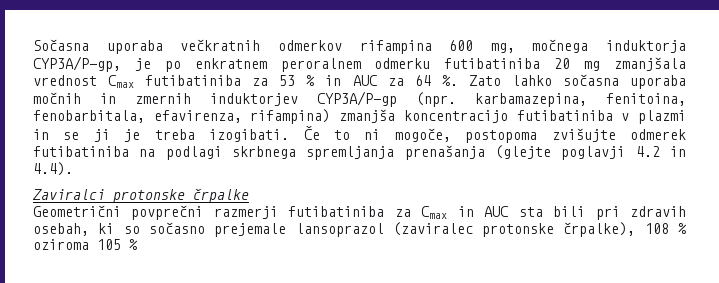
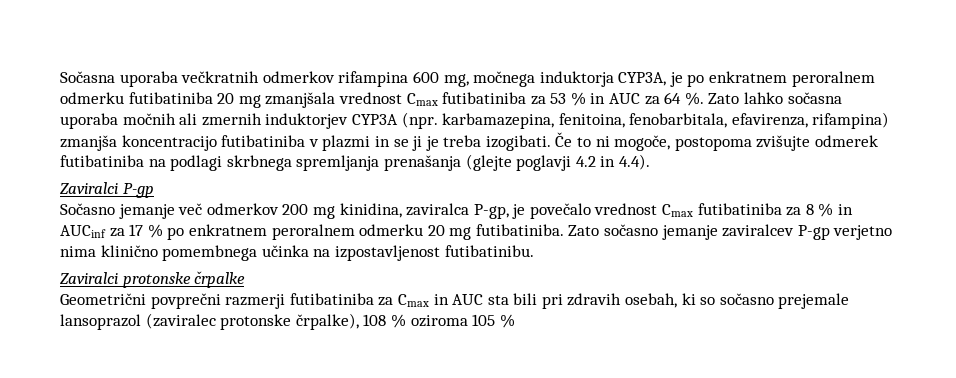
- Sočasna uporaba večkratnih odmerkov rifampina 600 mg, močnega induktorja CYP3A/P-gp, je po enkratnem peroralnem odmerku futibatiniba 20 mg zmanjšala vrednost Cmax futibatiniba za 53 % in AUC za 64 %.
+ Sočasna uporaba večkratnih odmerkov rifampina 600 mg, močnega induktorja CYP3A, je po enkratnem peroralnem odmerku futibatiniba 20 mg zmanjšala vrednost Cmax futibatiniba za 53 % in AUC za 64 %.
- Zato lahko sočasna uporaba močnih in zmernih induktorjev CYP3A/P-gp (npr. karbamazepina, fenitoina, fenobarbitala, efavirenza, rifampina) zmanjša koncentracijo futibatiniba v plazmi in se ji je treba izogibati.
+ Zato lahko sočasna uporaba močnih ali zmernih induktorjev CYP3A (npr. karbamazepina, fenitoina, fenobarbitala, efavirenza, rifampina) zmanjša koncentracijo futibatiniba v plazmi in se ji je treba izogibati.
+ Zaviralci P-gp
+ Sočasno jemanje več odmerkov 200 mg kinidina, zaviralca P-gp, je povečalo vrednost Cmax futibatiniba za 8 % in AUCinf za 17 % po enkratnem peroralnem odmerku 20 mg futibatiniba. Zato sočasno jemanje zaviralcev P-gp verjetno nima klinično pomembnega učinka na izpostavljenost futibatinibu.

